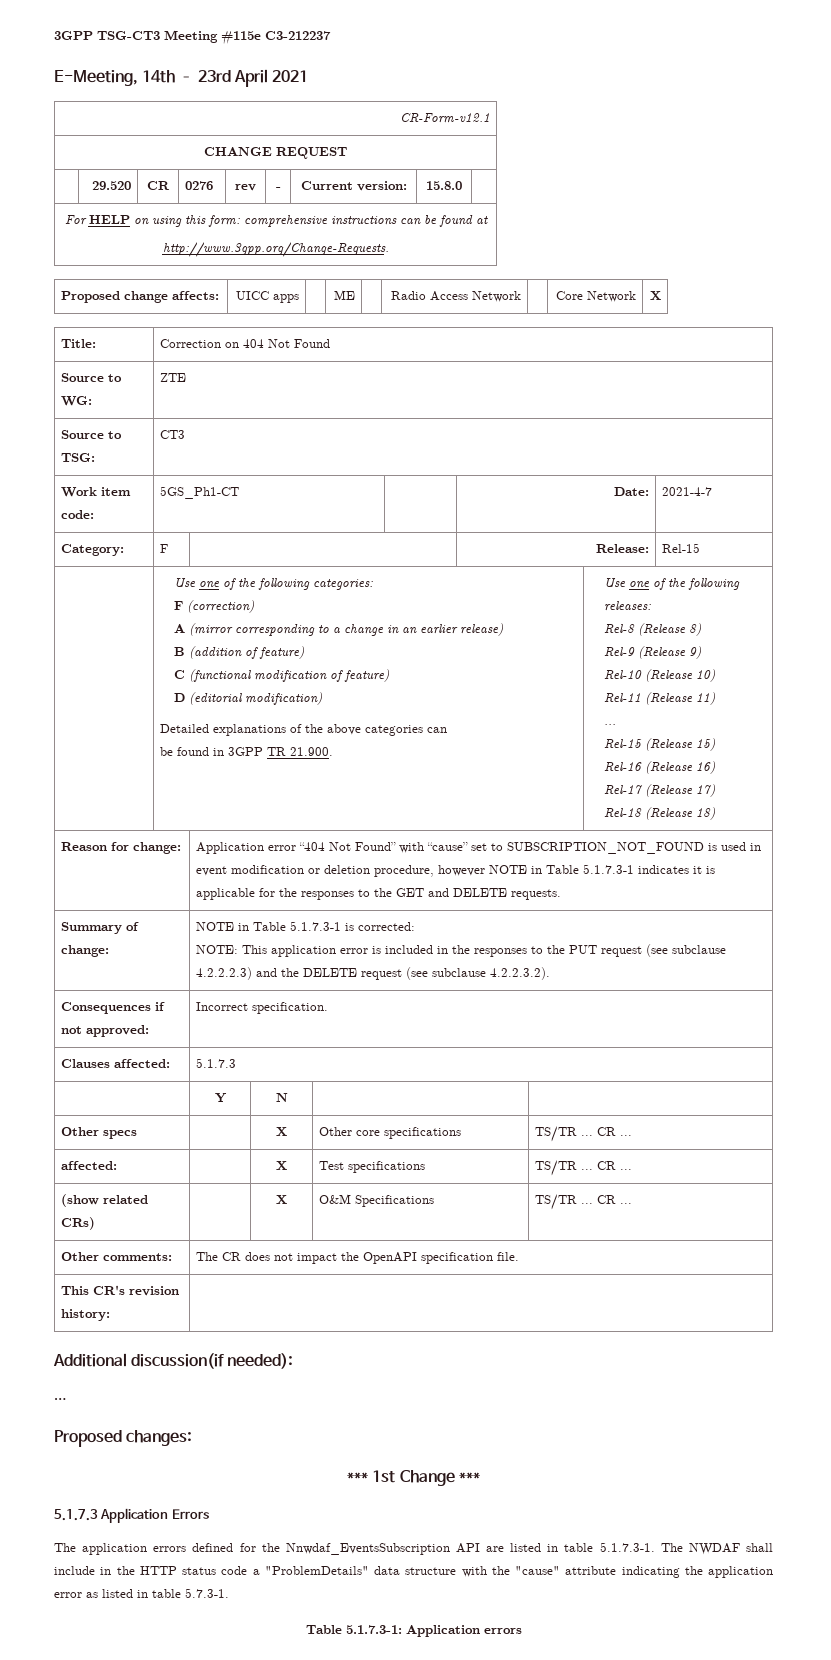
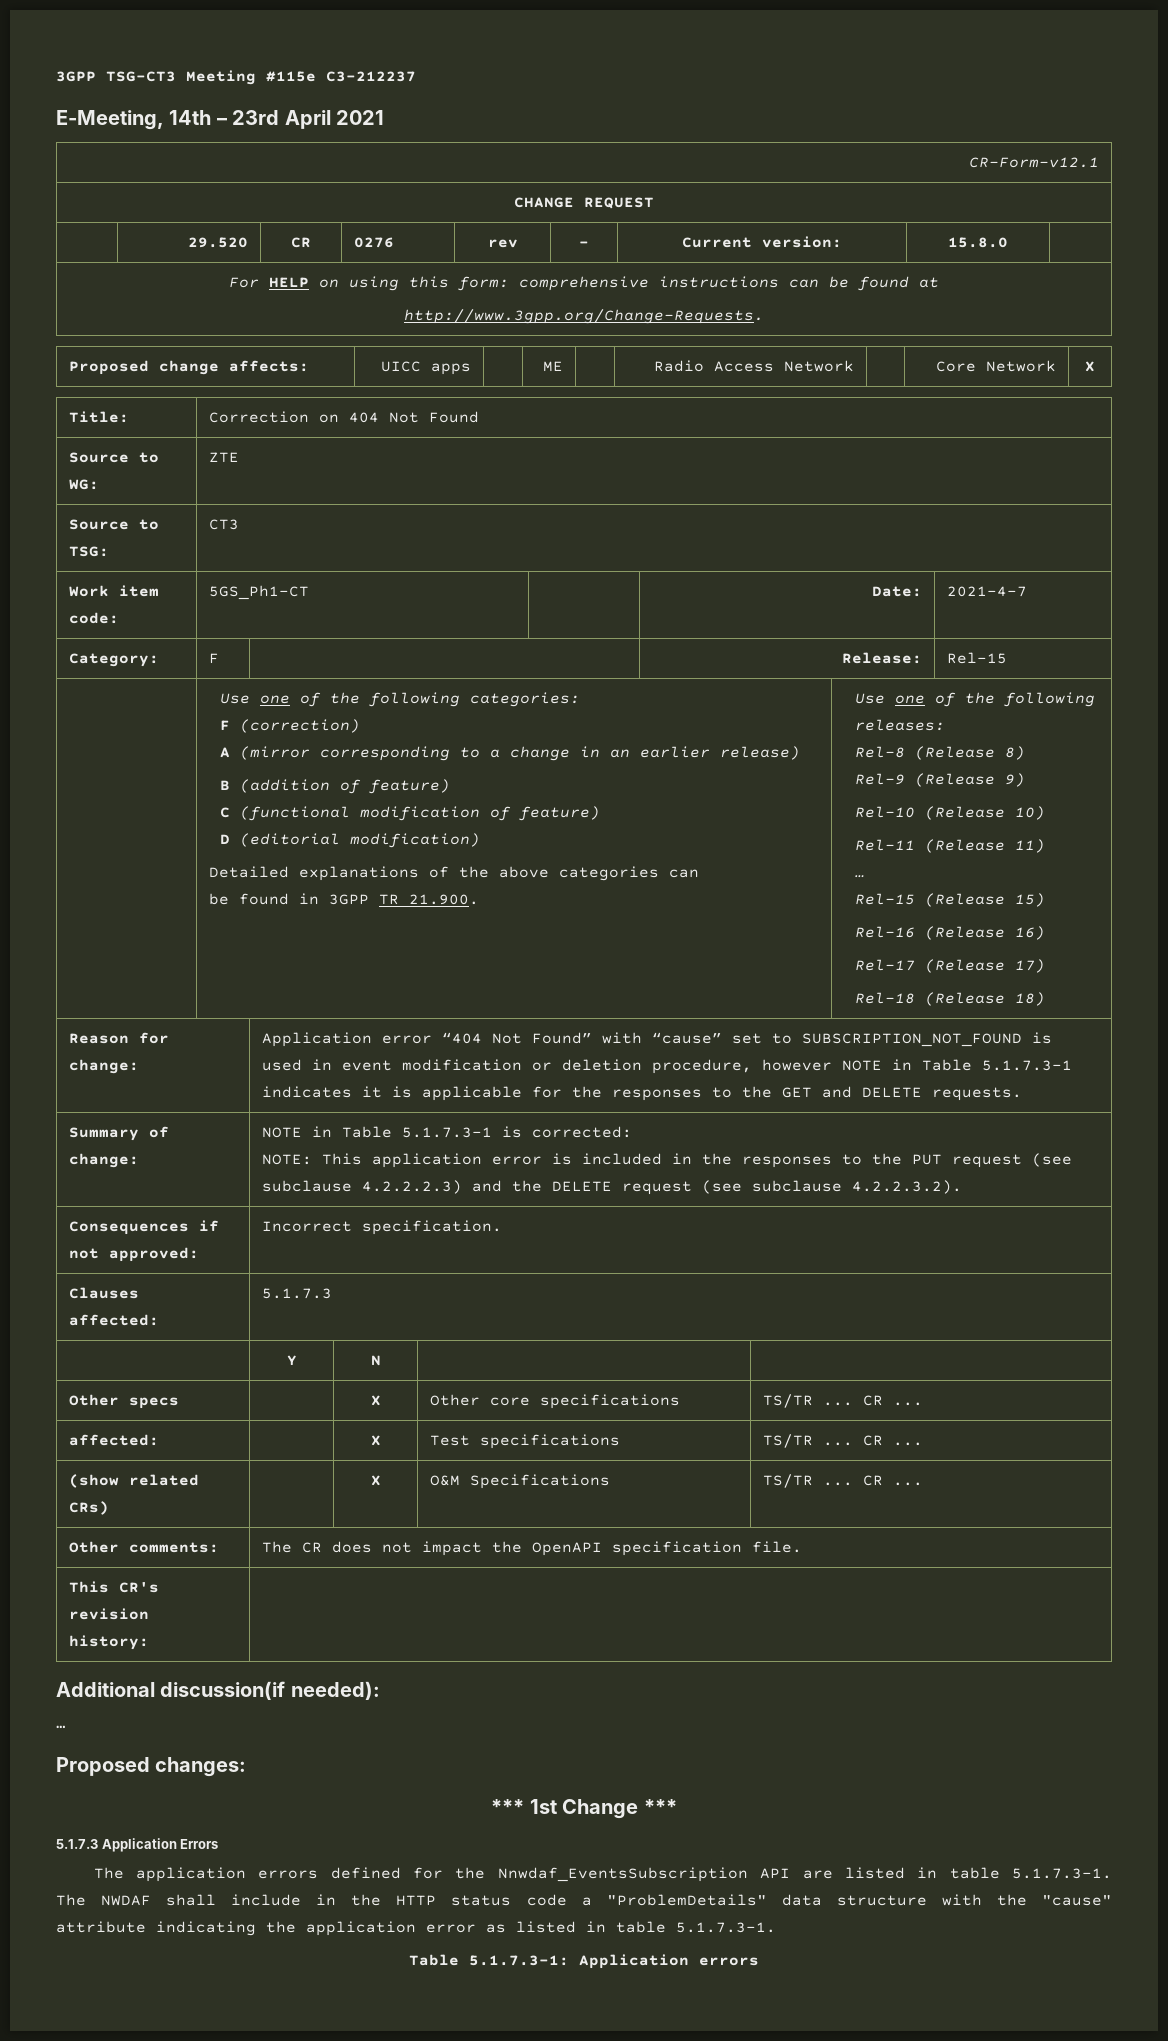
- The application errors defined for the Nnwdaf_EventsSubscription API are listed in table 5.1.7.3-1. The NWDAF shall include in the HTTP status code a "ProblemDetails" data structure with the "cause" attribute indicating the application error as listed in table 5.7.3-1.
+ The application errors defined for the Nnwdaf_EventsSubscription API are listed in table 5.1.7.3-1. The NWDAF shall include in the HTTP status code a "ProblemDetails" data structure with the "cause" attribute indicating the application error as listed in table 5.1.7.3-1.

